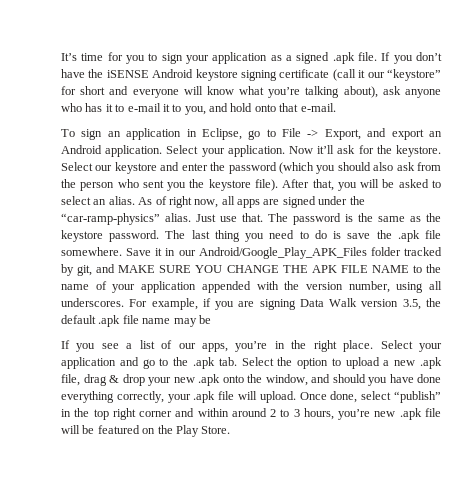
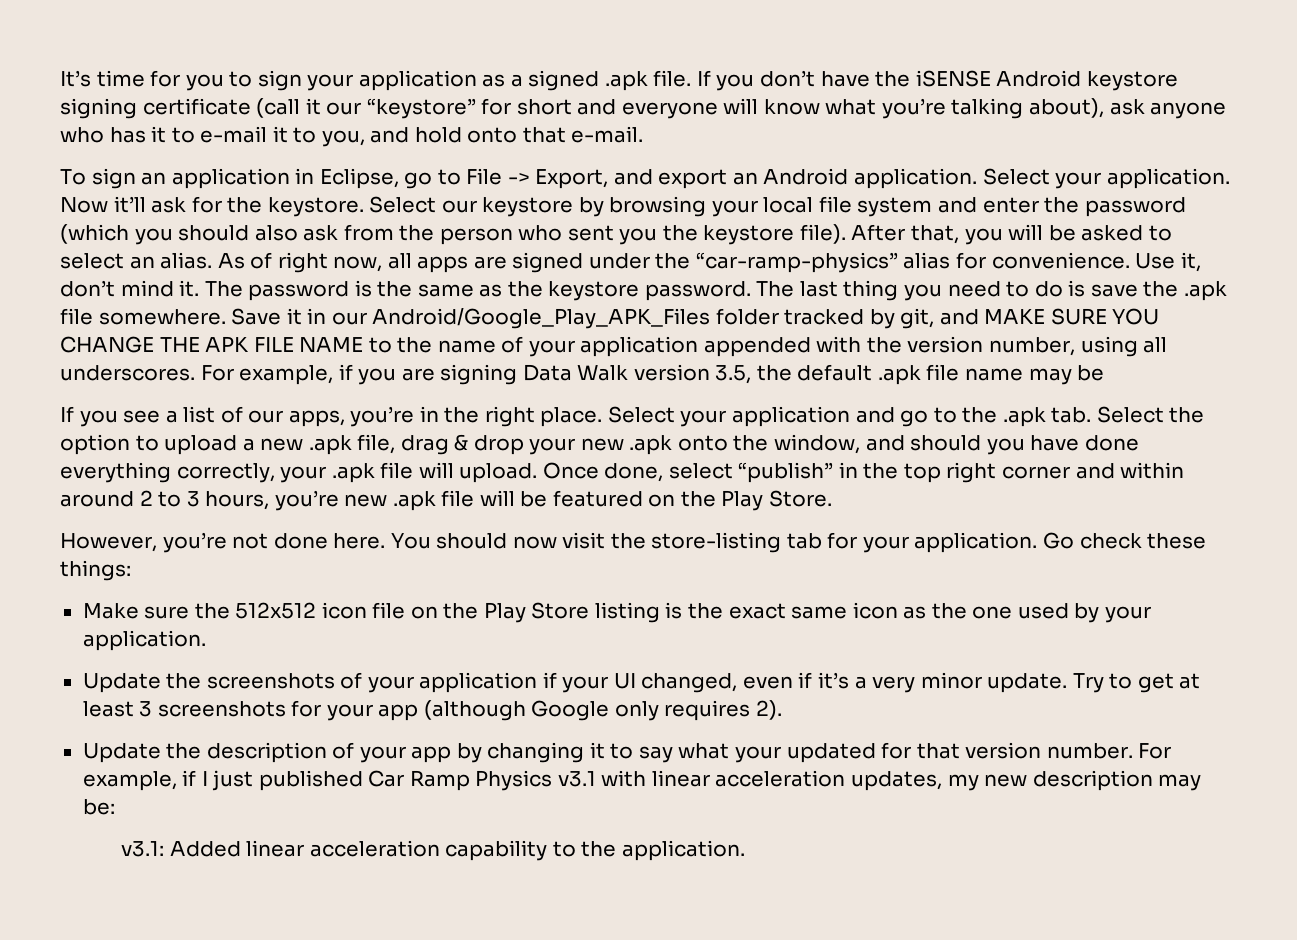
- Select our keystore and enter the password (which you should also ask from the person who sent you the keystore file).
+ Select our keystore by browsing your local file system and enter the password (which you should also ask from the person who sent you the keystore file).
- As of right now, all apps are signed under the “car-ramp-physics” alias. Just use that.
+ As of right now, all apps are signed under the “car-ramp-physics” alias for convenience. Use it, don’t mind it.
+ However, you’re not done here. You should now visit the store-listing tab for your application. Go check these things:
+ Make sure the 512x512 icon file on the Play Store listing is the exact same icon as the one used by your application.
+ Update the screenshots of your application if your UI changed, even if it’s a very minor update. Try to get at least 3 screenshots for your app (although Google only requires 2).
+ Update the description of your app by changing it to say what your updated for that version number. For example, if I just published Car Ramp Physics v3.1 with linear acceleration updates, my new description may be:
+ v3.1: Added linear acceleration capability to the application.

